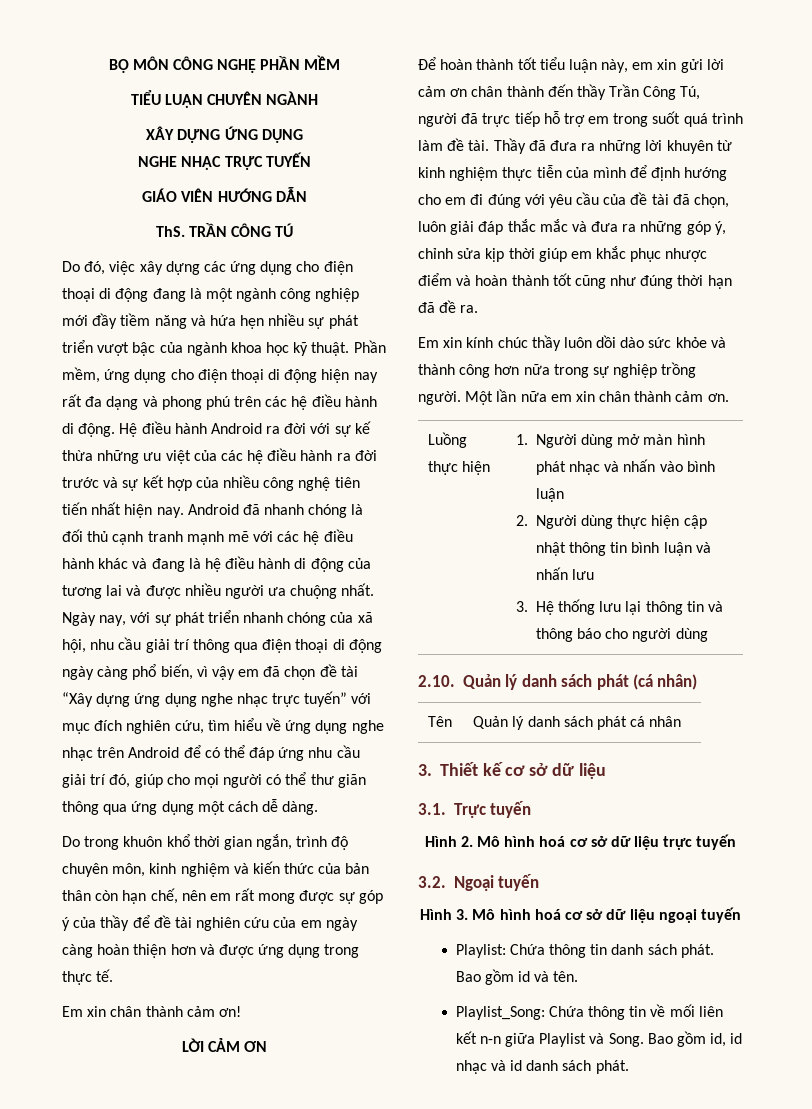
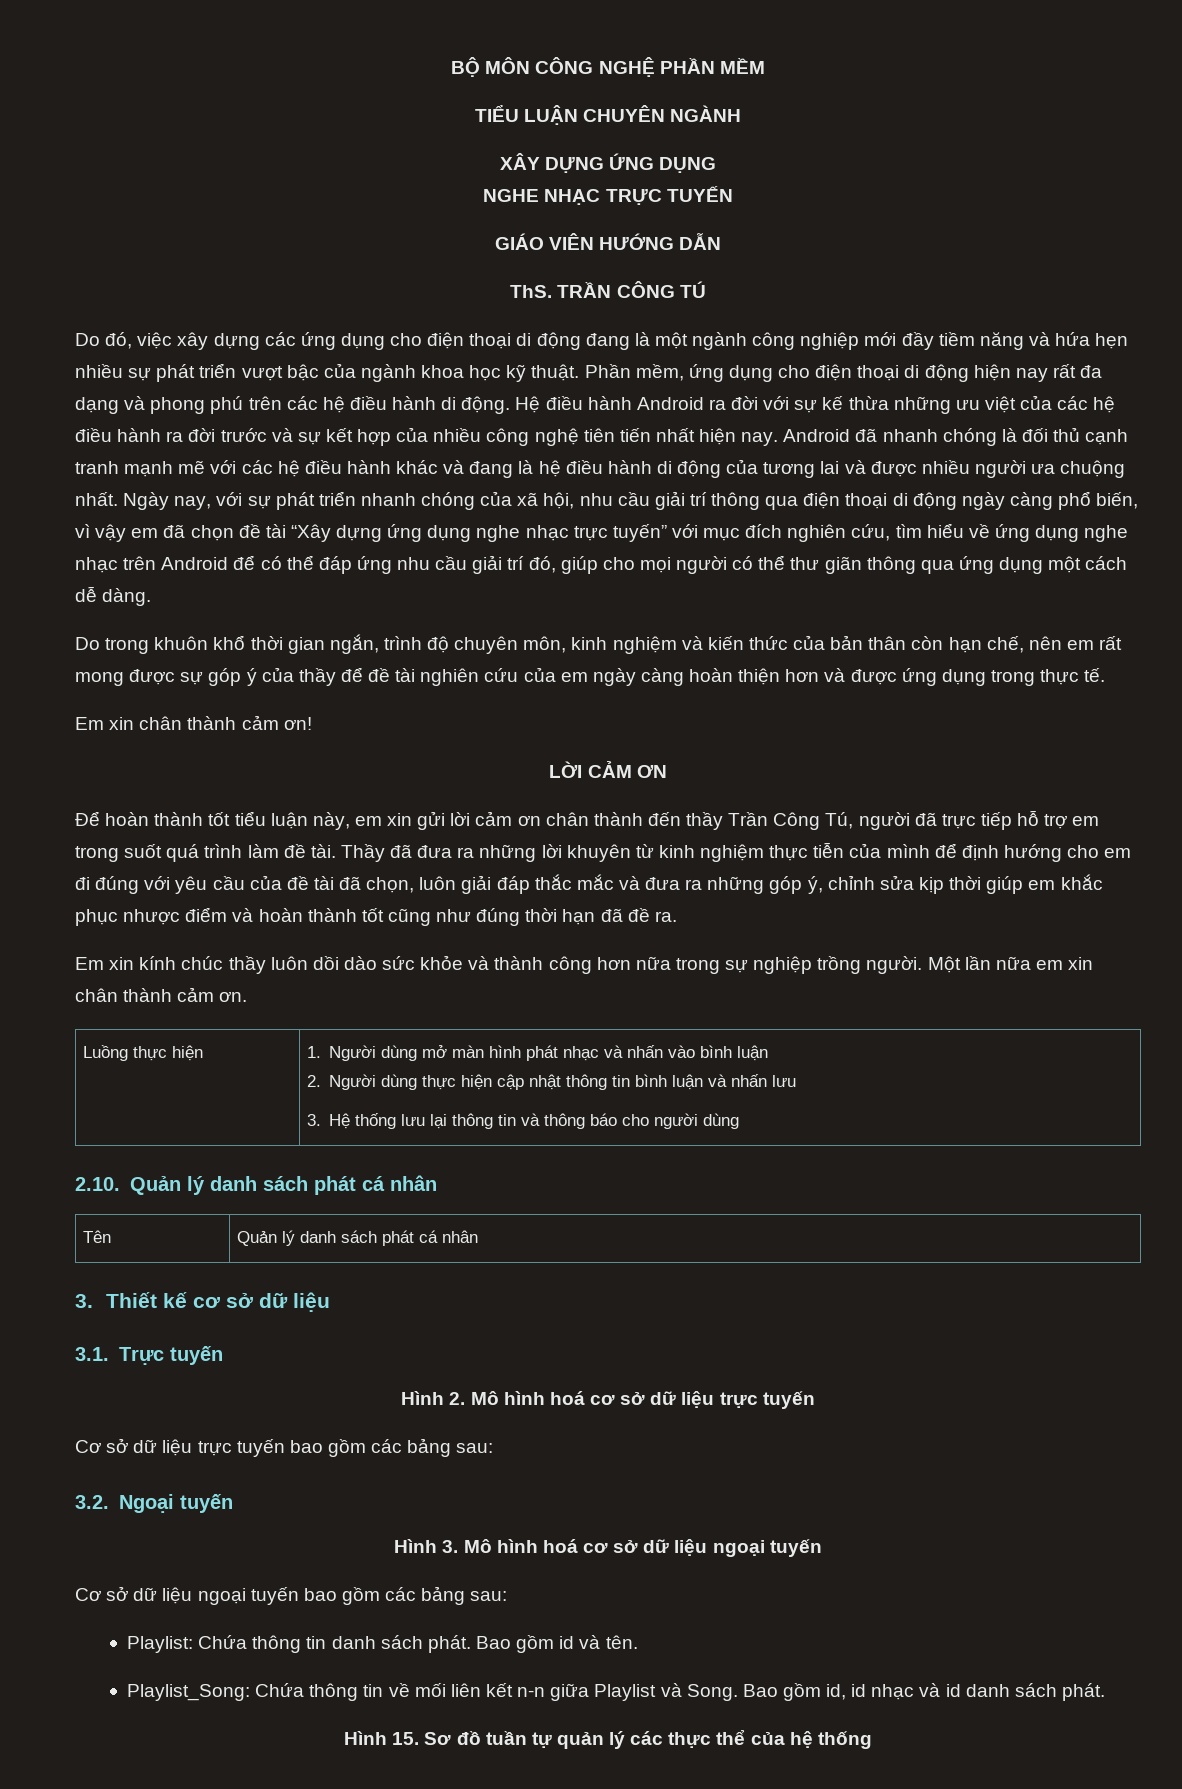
- 2.10. Quản lý danh sách phát (cá nhân)
+ 2.10. Quản lý danh sách phát cá nhân
+ Cơ sở dữ liệu trực tuyến bao gồm các bảng sau:
+ Cơ sở dữ liệu ngoại tuyến bao gồm các bảng sau:
+ Hình 15. Sơ đồ tuần tự quản lý các thực thể của hệ thống

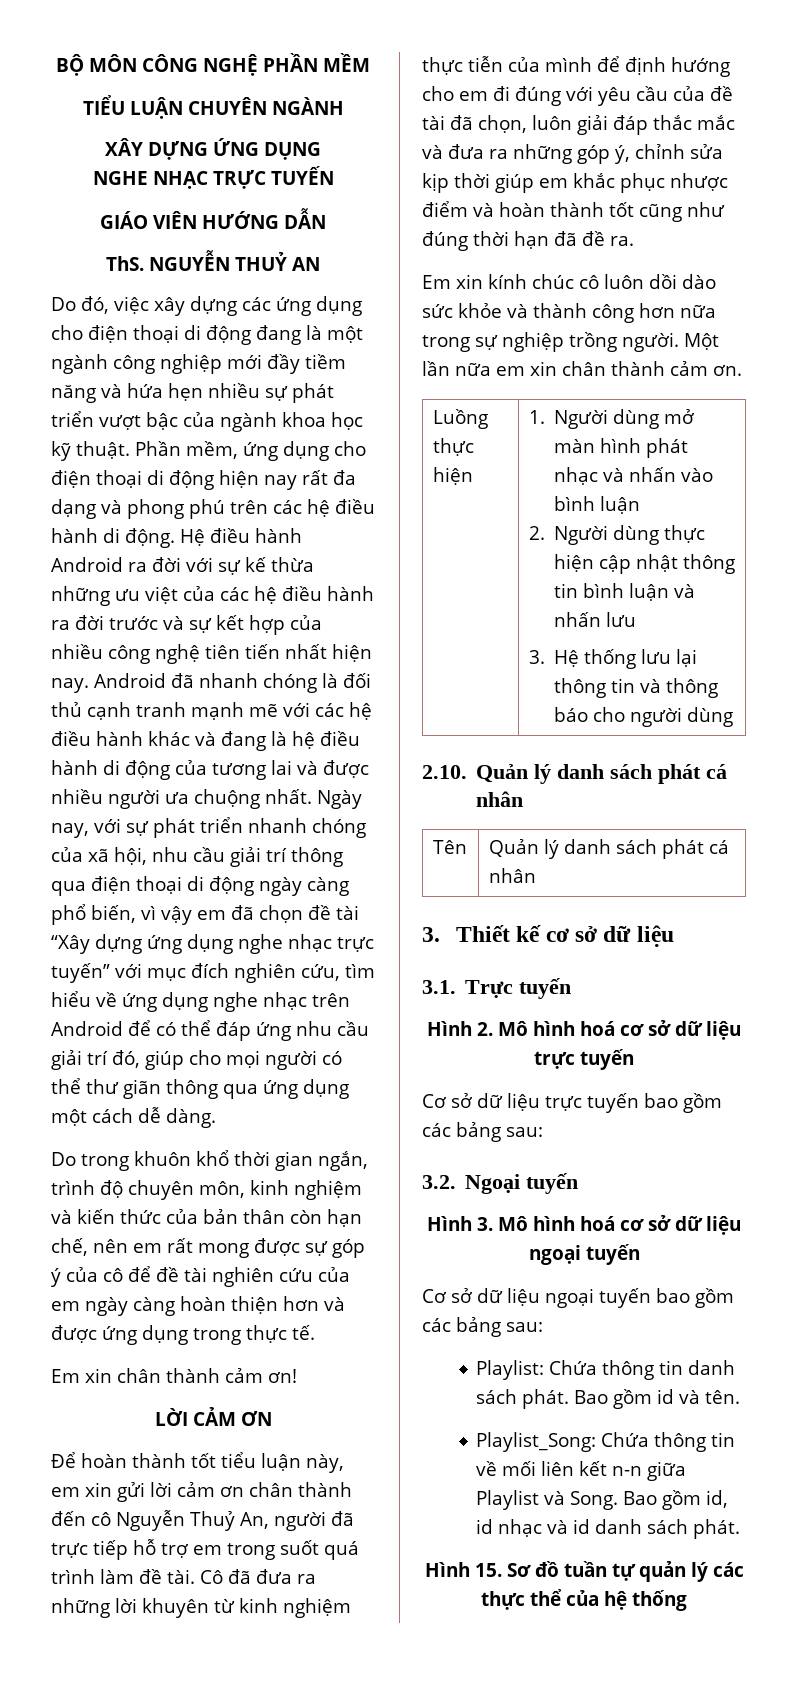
- ThS. TRẦN CÔNG TÚ
+ ThS. NGUYỄN THUỶ AN
- Do trong khuôn khổ thời gian ngắn, trình độ chuyên môn, kinh nghiệm và kiến thức của bản thân còn hạn chế, nên em rất mong được sự góp ý của thầy để đề tài nghiên cứu của em ngày càng hoàn thiện hơn và được ứng dụng trong thực tế.
+ Do trong khuôn khổ thời gian ngắn, trình độ chuyên môn, kinh nghiệm và kiến thức của bản thân còn hạn chế, nên em rất mong được sự góp ý của cô để đề tài nghiên cứu của em ngày càng hoàn thiện hơn và được ứng dụng trong thực tế.
- Để hoàn thành tốt tiểu luận này, em xin gửi lời cảm ơn chân thành đến thầy Trần Công Tú, người đã trực tiếp hỗ trợ em trong suốt quá trình làm đề tài.
+ Để hoàn thành tốt tiểu luận này, em xin gửi lời cảm ơn chân thành đến cô Nguyễn Thuỷ An, người đã trực tiếp hỗ trợ em trong suốt quá trình làm đề tài.
- Thầy đã đưa ra những lời khuyên từ kinh nghiệm thực tiễn của mình để định hướng cho em đi đúng với yêu cầu của đề tài đã chọn, luôn giải đáp thắc mắc và đưa ra những góp ý, chỉnh sửa kịp thời giúp em khắc phục nhược điểm và hoàn thành tốt cũng như đúng thời hạn đã đề ra.
+ Cô đã đưa ra những lời khuyên từ kinh nghiệm thực tiễn của mình để định hướng cho em đi đúng với yêu cầu của đề tài đã chọn, luôn giải đáp thắc mắc và đưa ra những góp ý, chỉnh sửa kịp thời giúp em khắc phục nhược điểm và hoàn thành tốt cũng như đúng thời hạn đã đề ra.
- Em xin kính chúc thầy luôn dồi dào sức khỏe và thành công hơn nữa trong sự nghiệp trồng người.
+ Em xin kính chúc cô luôn dồi dào sức khỏe và thành công hơn nữa trong sự nghiệp trồng người.

